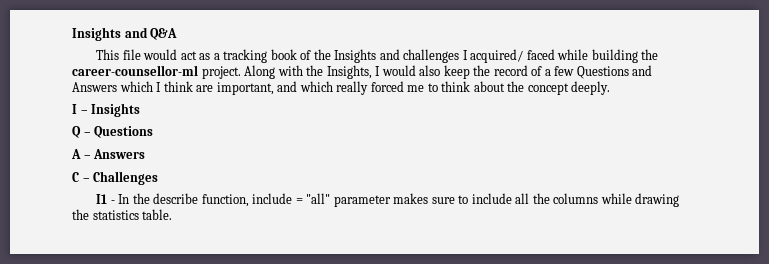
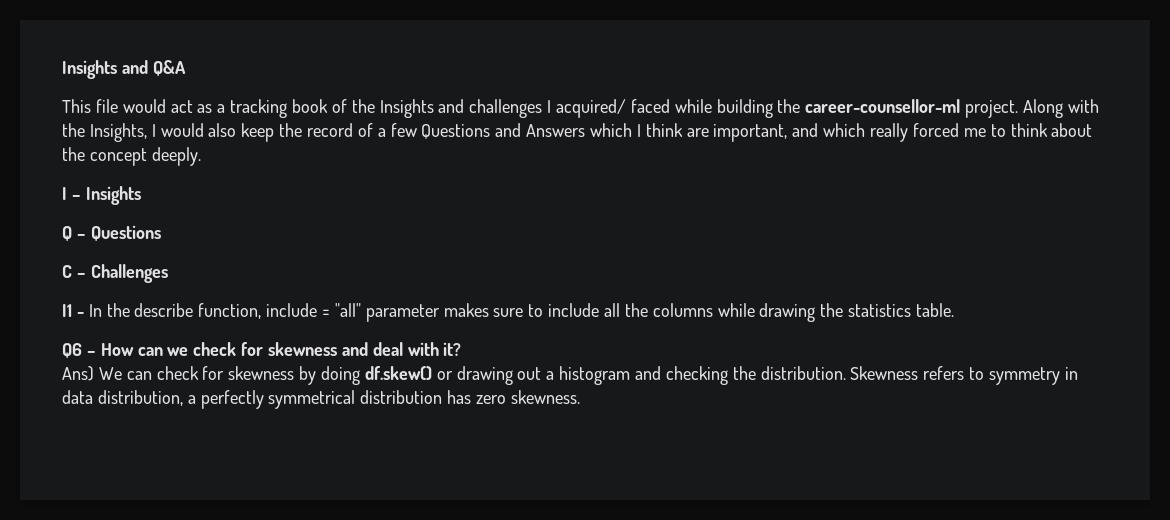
- A – Answers
+ Q6 – How can we check for skewness and deal with it?
+ Ans) We can check for skewness by doing df.skew() or drawing out a histogram and checking the distribution. Skewness refers to symmetry in data distribution, a perfectly symmetrical distribution has zero skewness.

